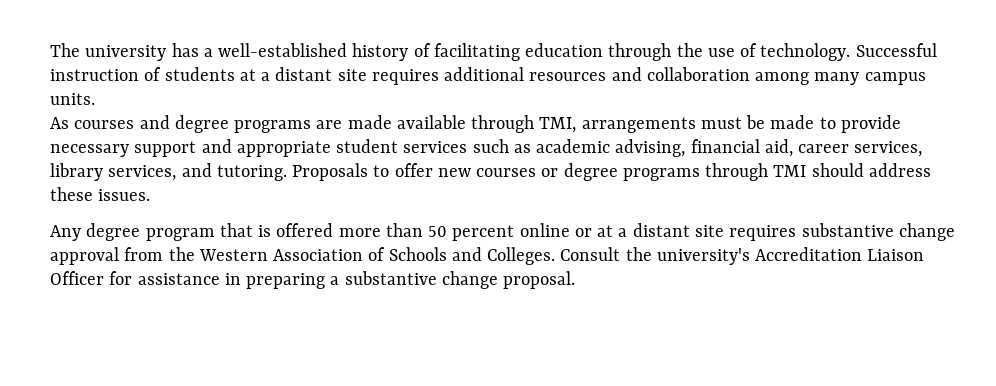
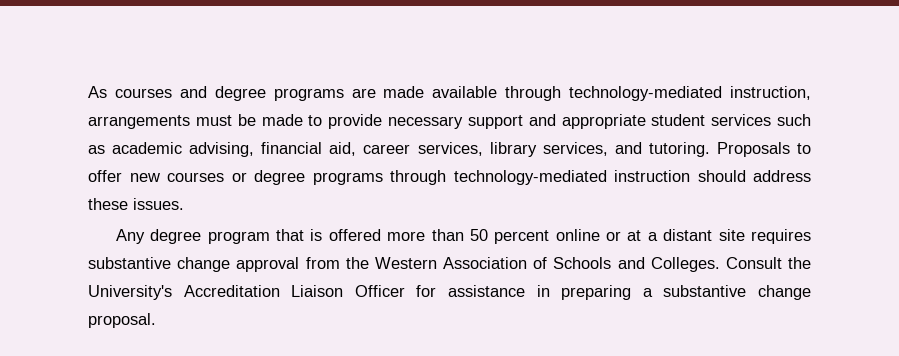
- The university has a well-established history of facilitating education through the use of technology. Successful instruction of students at a distant site requires additional resources and collaboration among many campus units.
- As courses and degree programs are made available through TMI, arrangements must be made to provide necessary support and appropriate student services such as academic advising, financial aid, career services, library services, and tutoring.
+ As courses and degree programs are made available through technology-mediated instruction, arrangements must be made to provide necessary support and appropriate student services such as academic advising, financial aid, career services, library services, and tutoring.
- Proposals to offer new courses or degree programs through TMI should address these issues.
+ Proposals to offer new courses or degree programs through technology-mediated instruction should address these issues.
- Consult the university's Accreditation Liaison Officer for assistance in preparing a substantive change proposal.
+ Consult the University's Accreditation Liaison Officer for assistance in preparing a substantive change proposal.

